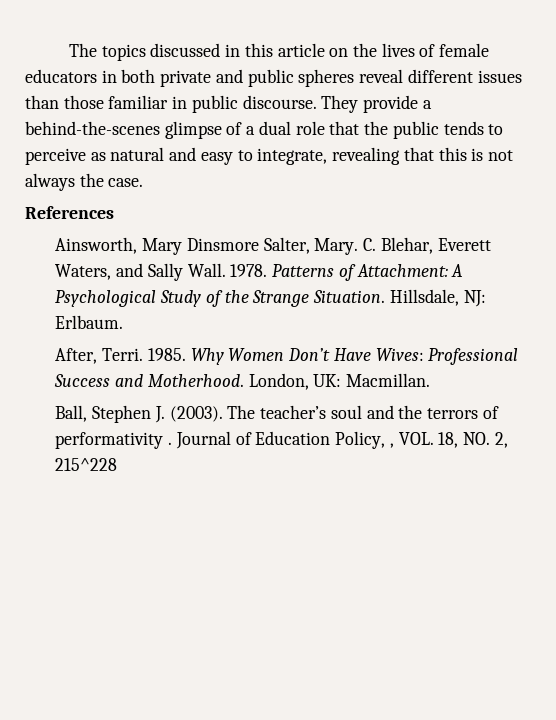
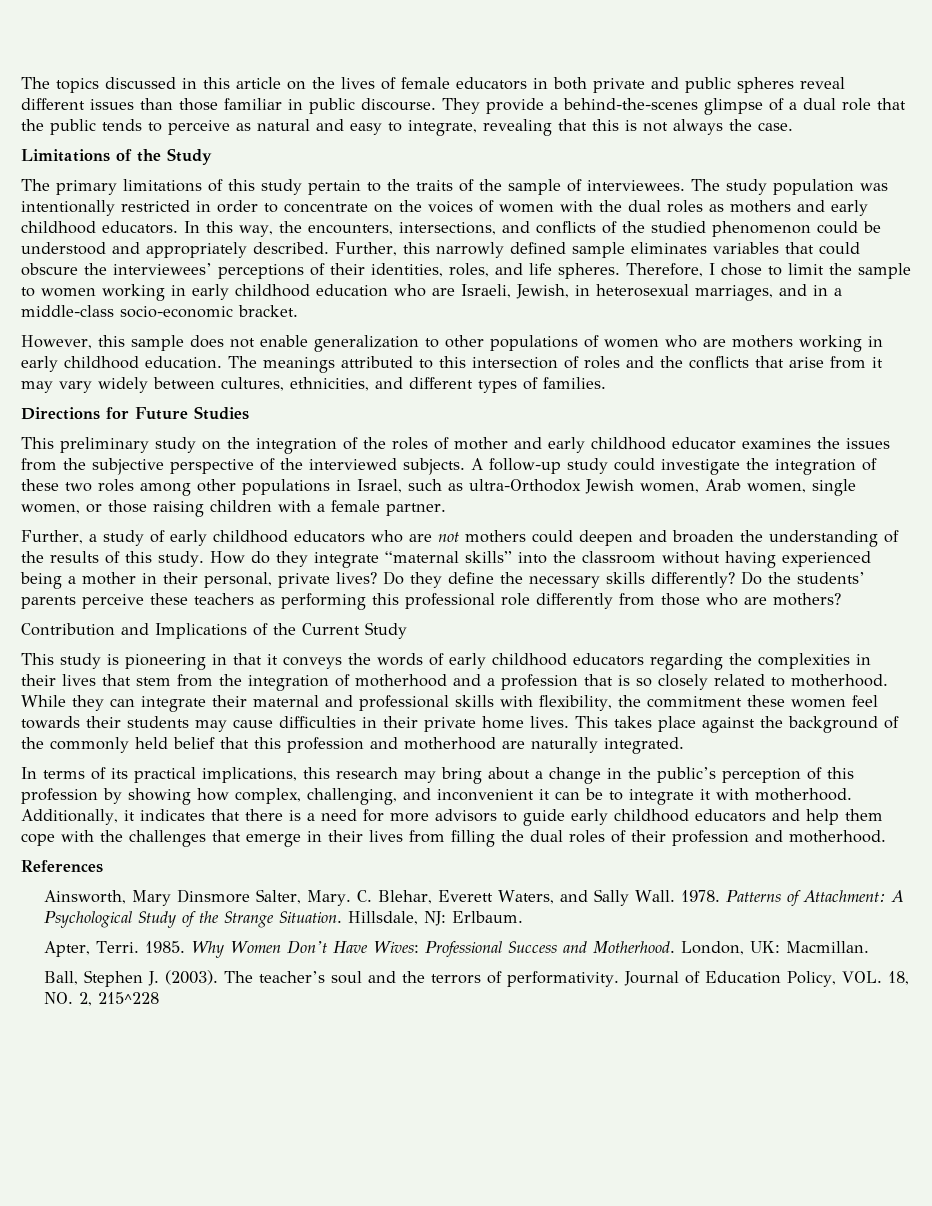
+ Limitations of the Study
+ The primary limitations of this study pertain to the traits of the sample of interviewees. The study population was intentionally restricted in order to concentrate on the voices of women with the dual roles as mothers and early childhood educators. In this way, the encounters, intersections, and conflicts of the studied phenomenon could be understood and appropriately described. Further, this narrowly defined sample eliminates variables that could obscure the interviewees’ perceptions of their identities, roles, and life spheres. Therefore, I chose to limit the sample to women working in early childhood education who are Israeli, Jewish, in heterosexual marriages, and in a middle-class socio-economic bracket.
+ However, this sample does not enable generalization to other populations of women who are mothers working in early childhood education. The meanings attributed to this intersection of roles and the conflicts that arise from it may vary widely between cultures, ethnicities, and different types of families.
+ Directions for Future Studies
+ This preliminary study on the integration of the roles of mother and early childhood educator examines the issues from the subjective perspective of the interviewed subjects. A follow-up study could investigate the integration of these two roles among other populations in Israel, such as ultra-Orthodox Jewish women, Arab women, single women, or those raising children with a female partner.
+ Further, a study of early childhood educators who are not mothers could deepen and broaden the understanding of the results of this study. How do they integrate “maternal skills” into the classroom without having experienced being a mother in their personal, private lives? Do they define the necessary skills differently? Do the students’ parents perceive these teachers as performing this professional role differently from those who are mothers?
+ Contribution and Implications of the Current Study
+ This study is pioneering in that it conveys the words of early childhood educators regarding the complexities in their lives that stem from the integration of motherhood and a profession that is so closely related to motherhood. While they can integrate their maternal and professional skills with flexibility, the commitment these women feel towards their students may cause difficulties in their private home lives. This takes place against the background of the commonly held belief that this profession and motherhood are naturally integrated.
+ In terms of its practical implications, this research may bring about a change in the public’s perception of this profession by showing how complex, challenging, and inconvenient it can be to integrate it with motherhood. Additionally, it indicates that there is a need for more advisors to guide early childhood educators and help them cope with the challenges that emerge in their lives from filling the dual roles of their profession and motherhood.
- After, Terri.
+ Apter, Terri.
- The teacher’s soul and the terrors of performativity .
+ The teacher’s soul and the terrors of performativity.
- Journal of Education Policy, , VOL. 18, NO. 2, 215^228
+ Journal of Education Policy, VOL. 18, NO. 2, 215^228

